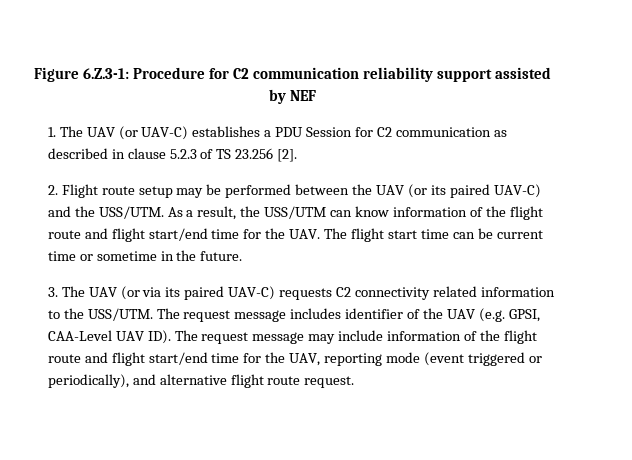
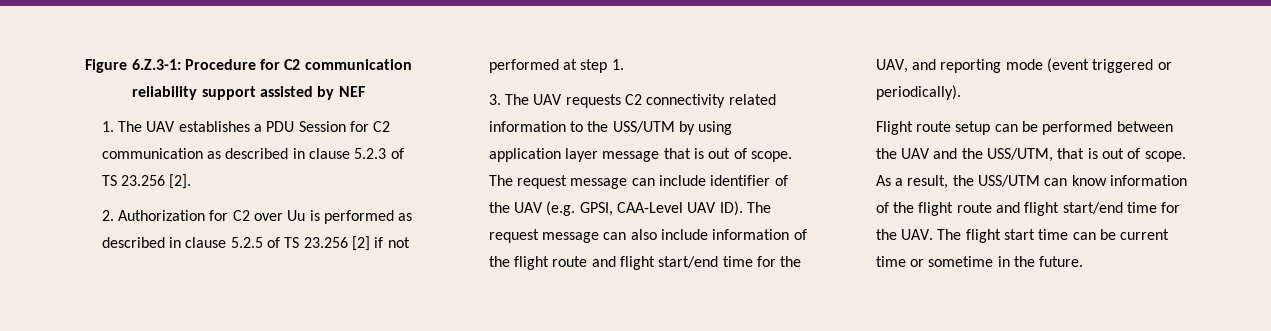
- 1. The UAV (or UAV-C) establishes a PDU Session for C2 communication as described in clause 5.2.3 of TS 23.256 [2].
+ 1. The UAV establishes a PDU Session for C2 communication as described in clause 5.2.3 of TS 23.256 [2].
- 2. Flight route setup may be performed between the UAV (or its paired UAV-C) and the USS/UTM.
+ 2. Authorization for C2 over Uu is performed as described in clause 5.2.5 of TS 23.256 [2] if not performed at step 1.
+ 3. The UAV requests C2 connectivity related information to the USS/UTM by using application layer message that is out of scope. The request message can include identifier of the UAV (e.g. GPSI, CAA-Level UAV ID). The request message can also include information of the flight route and flight start/end time for the UAV, and reporting mode (event triggered or periodically).
+ Flight route setup can be performed between the UAV and the USS/UTM, that is out of scope.
- 3. The UAV (or via its paired UAV-C) requests C2 connectivity related information to the USS/UTM. The request message includes identifier of the UAV (e.g. GPSI, CAA-Level UAV ID). The request message may include information of the flight route and flight start/end time for the UAV, reporting mode (event triggered or periodically), and alternative flight route request.

